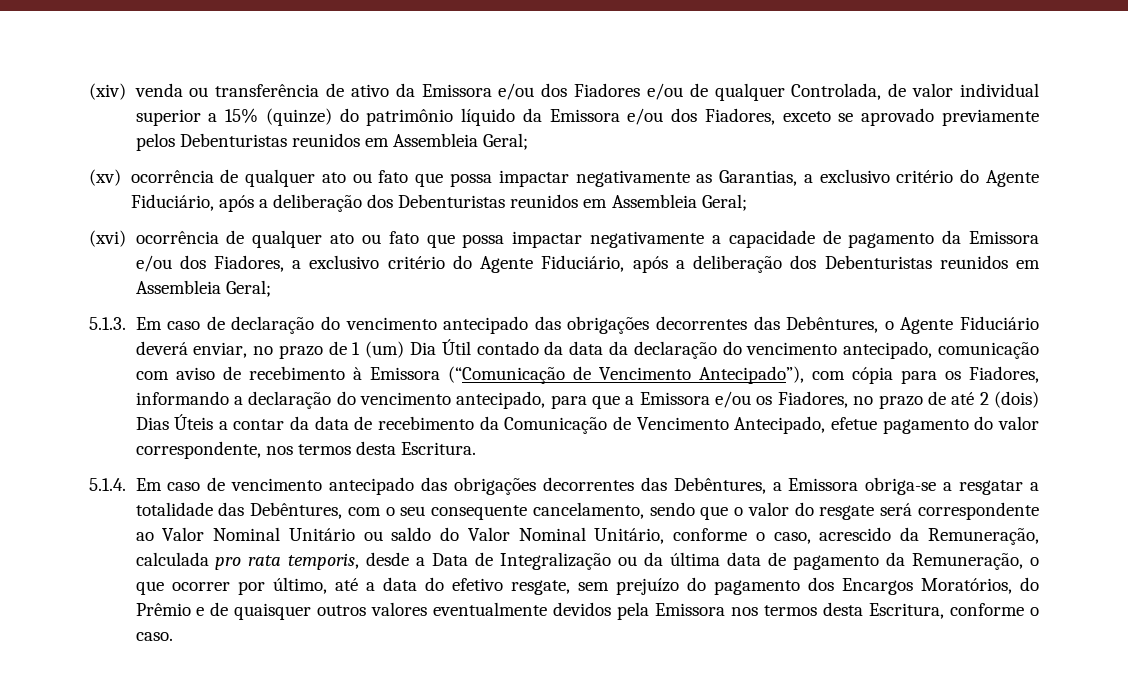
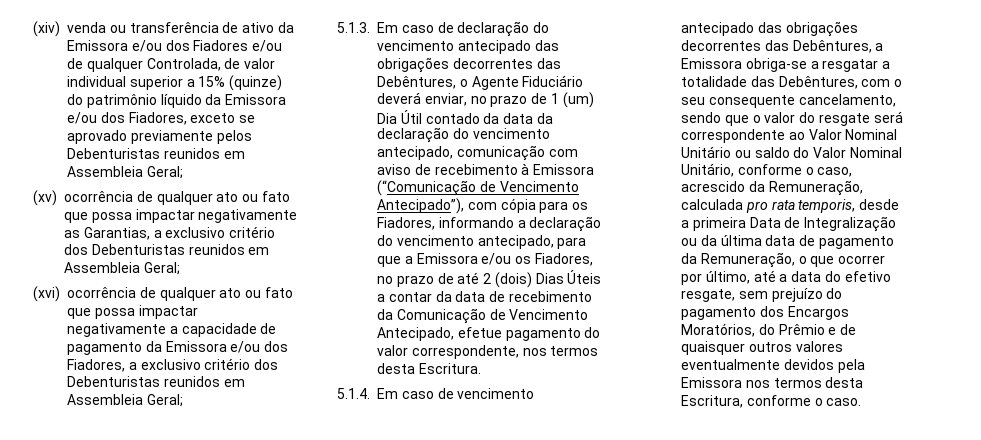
- (xv) ocorrência de qualquer ato ou fato que possa impactar negativamente as Garantias, a exclusivo critério do Agente Fiduciário, após a deliberação dos Debenturistas reunidos em Assembleia Geral;
+ (xv) ocorrência de qualquer ato ou fato que possa impactar negativamente as Garantias, a exclusivo critério dos Debenturistas reunidos em Assembleia Geral;
- (xvi) ocorrência de qualquer ato ou fato que possa impactar negativamente a capacidade de pagamento da Emissora e/ou dos Fiadores, a exclusivo critério do Agente Fiduciário, após a deliberação dos Debenturistas reunidos em Assembleia Geral;
+ (xvi) ocorrência de qualquer ato ou fato que possa impactar negativamente a capacidade de pagamento da Emissora e/ou dos Fiadores, a exclusivo critério dos Debenturistas reunidos em Assembleia Geral;
- 5.1.4. Em caso de vencimento antecipado das obrigações decorrentes das Debêntures, a Emissora obriga-se a resgatar a totalidade das Debêntures, com o seu consequente cancelamento, sendo que o valor do resgate será correspondente ao Valor Nominal Unitário ou saldo do Valor Nominal Unitário, conforme o caso, acrescido da Remuneração, calculada pro rata temporis, desde a Data de Integralização ou da última data de pagamento da Remuneração, o que ocorrer por último, até a data do efetivo resgate, sem prejuízo do pagamento dos Encargos Moratórios, do Prêmio e de quaisquer outros valores eventualmente devidos pela Emissora nos termos desta Escritura, conforme o caso.
+ 5.1.4. Em caso de vencimento antecipado das obrigações decorrentes das Debêntures, a Emissora obriga-se a resgatar a totalidade das Debêntures, com o seu consequente cancelamento, sendo que o valor do resgate será correspondente ao Valor Nominal Unitário ou saldo do Valor Nominal Unitário, conforme o caso, acrescido da Remuneração, calculada pro rata temporis, desde a primeira Data de Integralização ou da última data de pagamento da Remuneração, o que ocorrer por último, até a data do efetivo resgate, sem prejuízo do pagamento dos Encargos Moratórios, do Prêmio e de quaisquer outros valores eventualmente devidos pela Emissora nos termos desta Escritura, conforme o caso.

